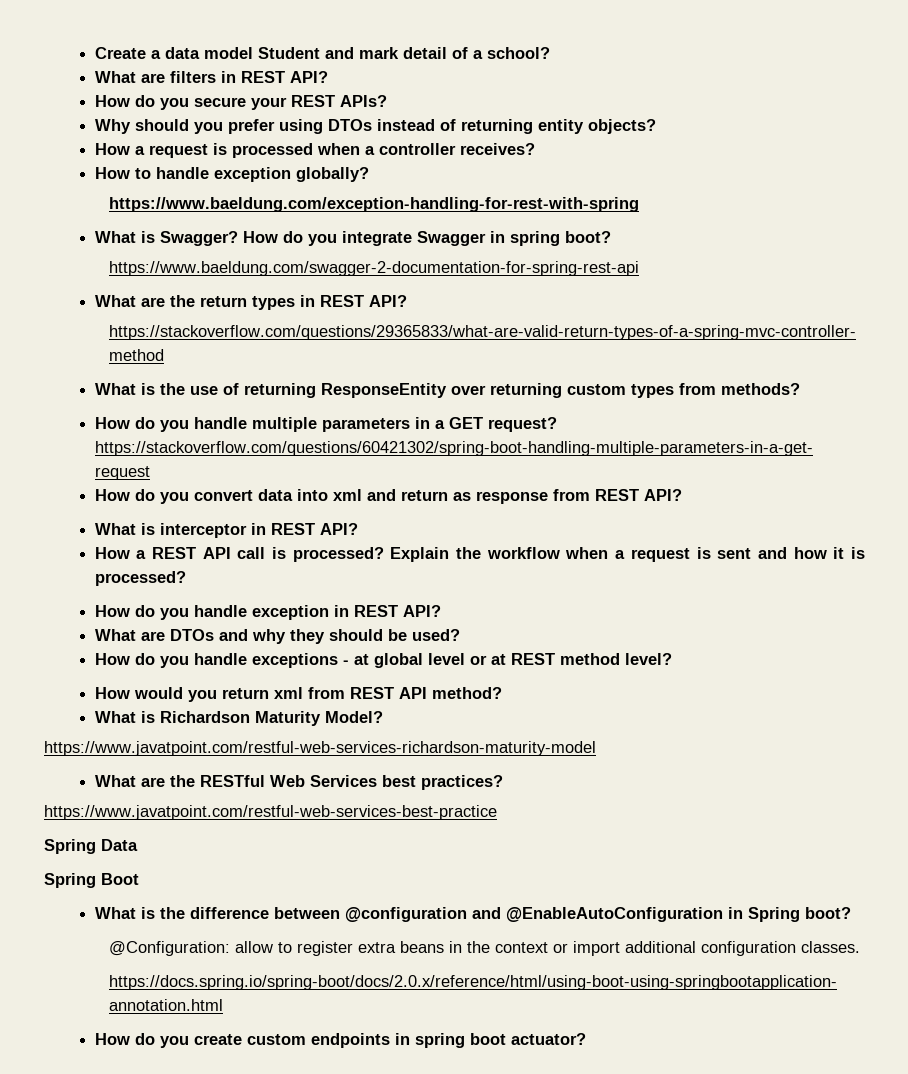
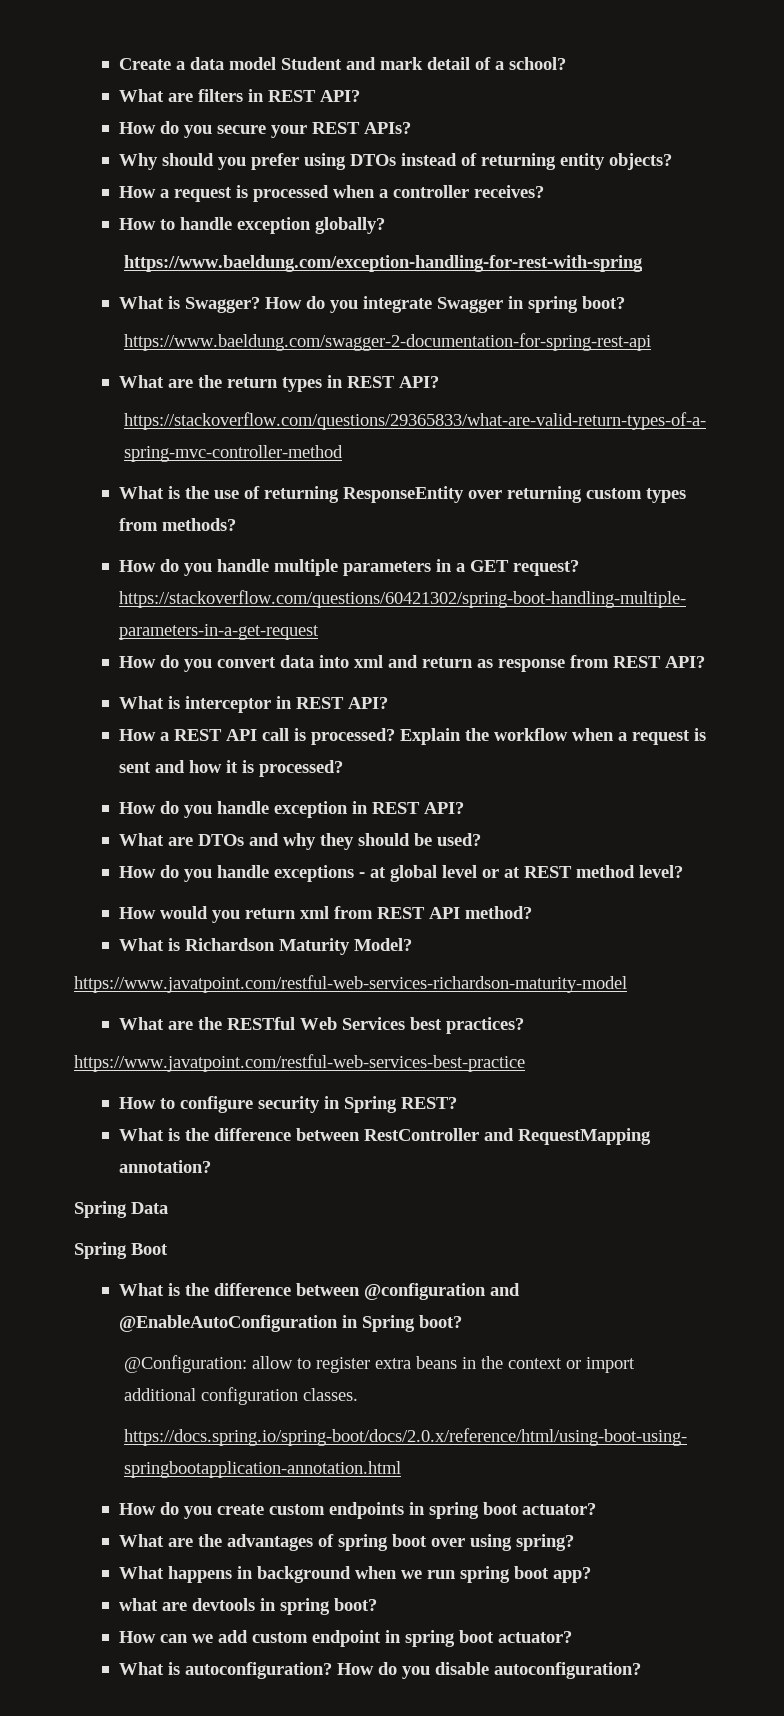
+ How to configure security in Spring REST?
+ What is the difference between RestController and RequestMapping annotation?
+ What are the advantages of spring boot over using spring?
+ What happens in background when we run spring boot app?
+ what are devtools in spring boot?
+ How can we add custom endpoint in spring boot actuator?
+ What is autoconfiguration? How do you disable autoconfiguration?

